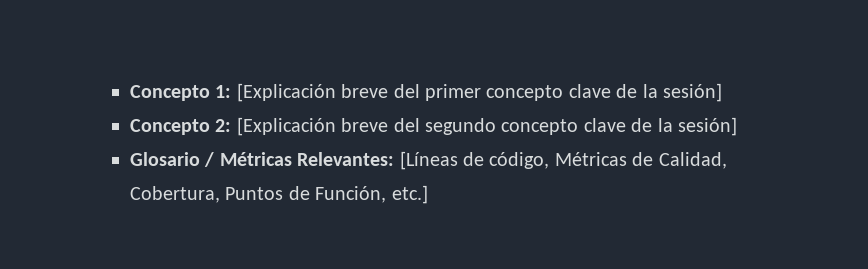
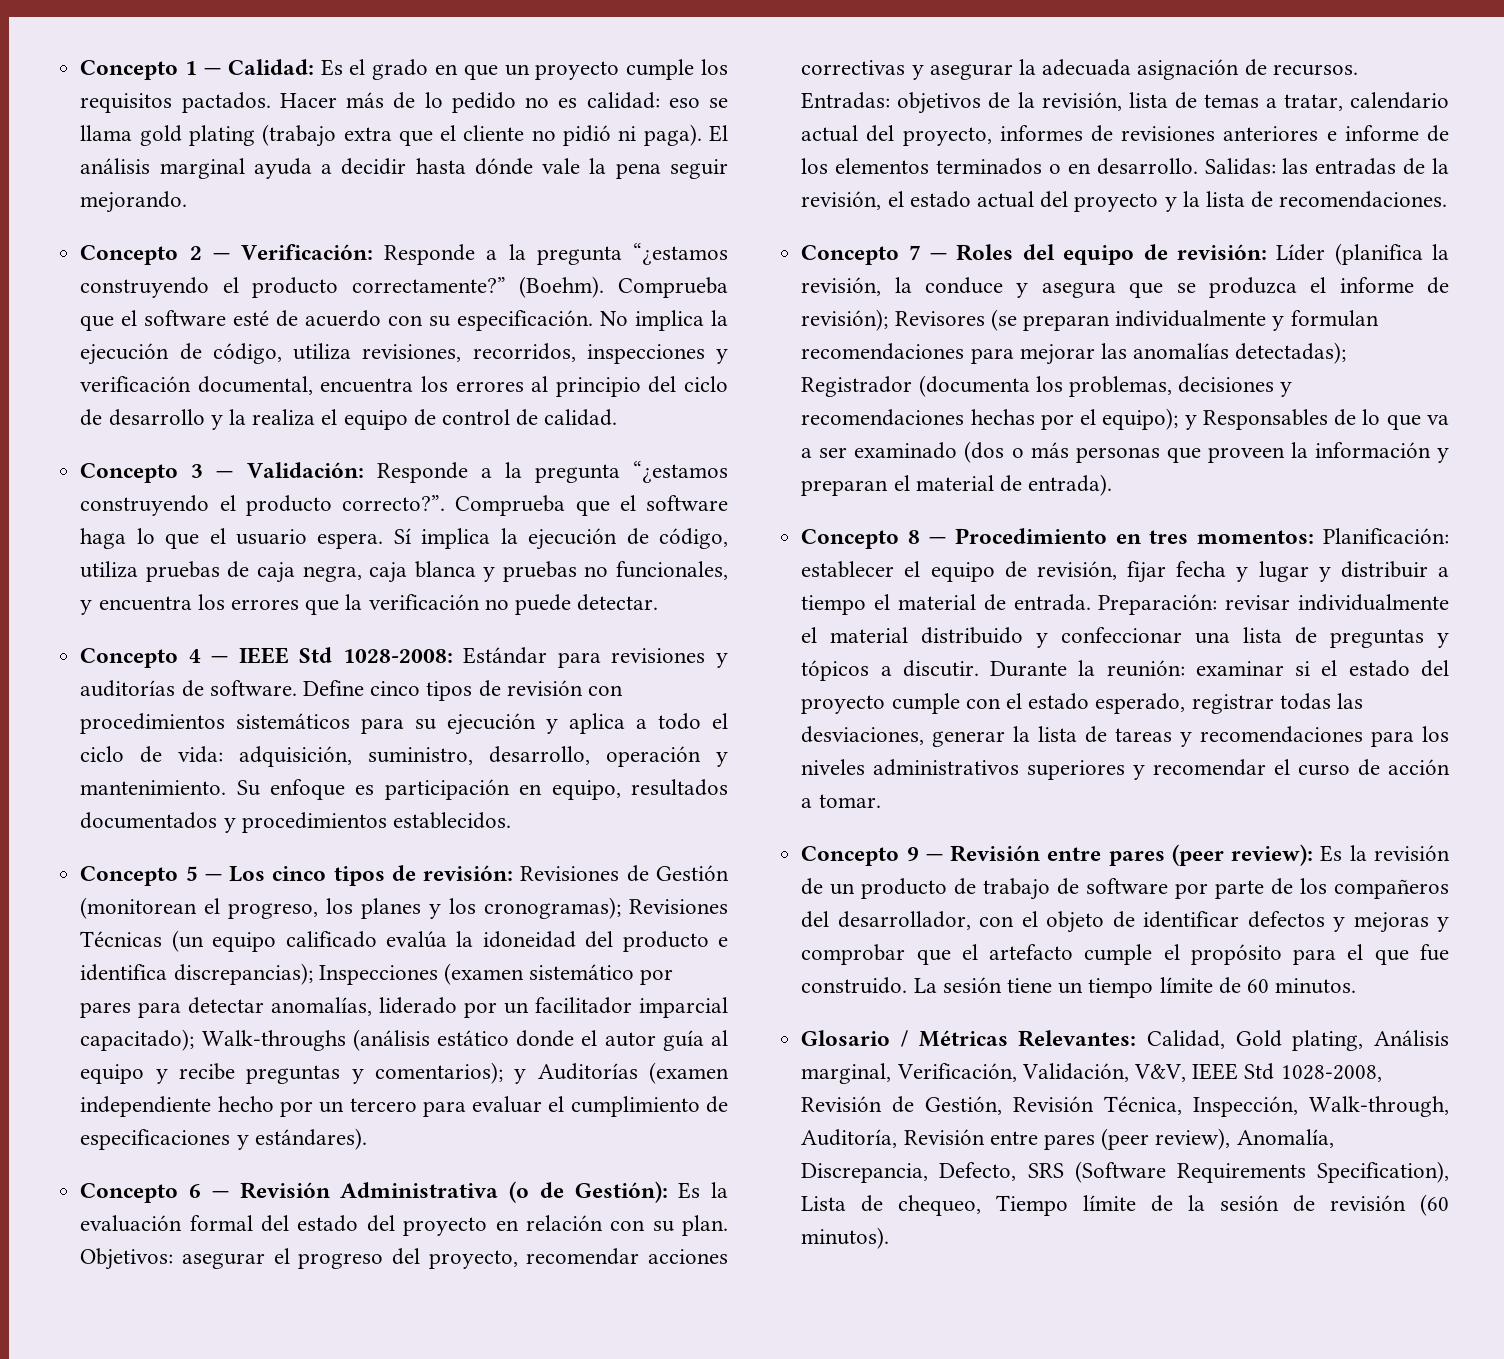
- Concepto 1: [Explicación breve del primer concepto clave de la sesión]
- Concepto 2: [Explicación breve del segundo concepto clave de la sesión]
- Glosario / Métricas Relevantes: [Líneas de código, Métricas de Calidad, Cobertura, Puntos de Función, etc.]
+ Concepto 1 — Calidad: Es el grado en que un proyecto cumple los requisitos pactados. Hacer más de lo pedido no es calidad: eso se llama gold plating (trabajo extra que el cliente no pidió ni paga). El análisis marginal ayuda a decidir hasta dónde vale la pena seguir mejorando.
+ Concepto 2 — Verificación: Responde a la pregunta “¿estamos construyendo el producto correctamente?” (Boehm). Comprueba que el software esté de acuerdo con su especificación. No implica la ejecución de código, utiliza revisiones, recorridos, inspecciones y verificación documental, encuentra los errores al principio del ciclo de desarrollo y la realiza el equipo de control de calidad.
+ Concepto 3 — Validación: Responde a la pregunta “¿estamos construyendo el producto correcto?”. Comprueba que el software haga lo que el usuario espera. Sí implica la ejecución de código, utiliza pruebas de caja negra, caja blanca y pruebas no funcionales, y encuentra los errores que la verificación no puede detectar.
+ Concepto 4 — IEEE Std 1028-2008: Estándar para revisiones y auditorías de software. Define cinco tipos de revisión con procedimientos sistemáticos para su ejecución y aplica a todo el ciclo de vida: adquisición, suministro, desarrollo, operación y mantenimiento. Su enfoque es participación en equipo, resultados documentados y procedimientos establecidos.
+ Concepto 5 — Los cinco tipos de revisión: Revisiones de Gestión (monitorean el progreso, los planes y los cronogramas); Revisiones Técnicas (un equipo calificado evalúa la idoneidad del producto e identifica discrepancias); Inspecciones (examen sistemático por pares para detectar anomalías, liderado por un facilitador imparcial capacitado); Walk-throughs (análisis estático donde el autor guía al equipo y recibe preguntas y comentarios); y Auditorías (examen independiente hecho por un tercero para evaluar el cumplimiento de especificaciones y estándares).
+ Concepto 6 — Revisión Administrativa (o de Gestión): Es la evaluación formal del estado del proyecto en relación con su plan. Objetivos: asegurar el progreso del proyecto, recomendar acciones correctivas y asegurar la adecuada asignación de recursos. Entradas: objetivos de la revisión, lista de temas a tratar, calendario actual del proyecto, informes de revisiones anteriores e informe de los elementos terminados o en desarrollo. Salidas: las entradas de la revisión, el estado actual del proyecto y la lista de recomendaciones.
+ Concepto 7 — Roles del equipo de revisión: Líder (planifica la revisión, la conduce y asegura que se produzca el informe de revisión); Revisores (se preparan individualmente y formulan recomendaciones para mejorar las anomalías detectadas); Registrador (documenta los problemas, decisiones y recomendaciones hechas por el equipo); y Responsables de lo que va a ser examinado (dos o más personas que proveen la información y preparan el material de entrada).
+ Concepto 8 — Procedimiento en tres momentos: Planificación: establecer el equipo de revisión, fijar fecha y lugar y distribuir a tiempo el material de entrada. Preparación: revisar individualmente el material distribuido y confeccionar una lista de preguntas y tópicos a discutir. Durante la reunión: examinar si el estado del proyecto cumple con el estado esperado, registrar todas las desviaciones, generar la lista de tareas y recomendaciones para los niveles administrativos superiores y recomendar el curso de acción a tomar.
+ Concepto 9 — Revisión entre pares (peer review): Es la revisión de un producto de trabajo de software por parte de los compañeros del desarrollador, con el objeto de identificar defectos y mejoras y comprobar que el artefacto cumple el propósito para el que fue construido. La sesión tiene un tiempo límite de 60 minutos.
+ Glosario / Métricas Relevantes: Calidad, Gold plating, Análisis marginal, Verificación, Validación, V&V, IEEE Std 1028-2008, Revisión de Gestión, Revisión Técnica, Inspección, Walk-through, Auditoría, Revisión entre pares (peer review), Anomalía, Discrepancia, Defecto, SRS (Software Requirements Specification), Lista de chequeo, Tiempo límite de la sesión de revisión (60 minutos).

